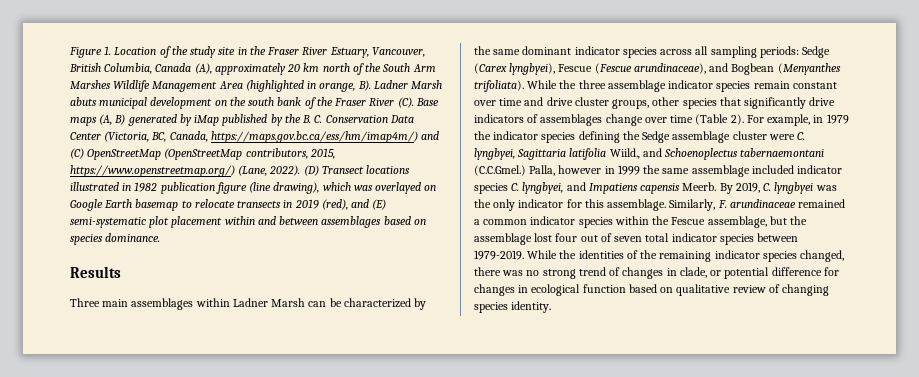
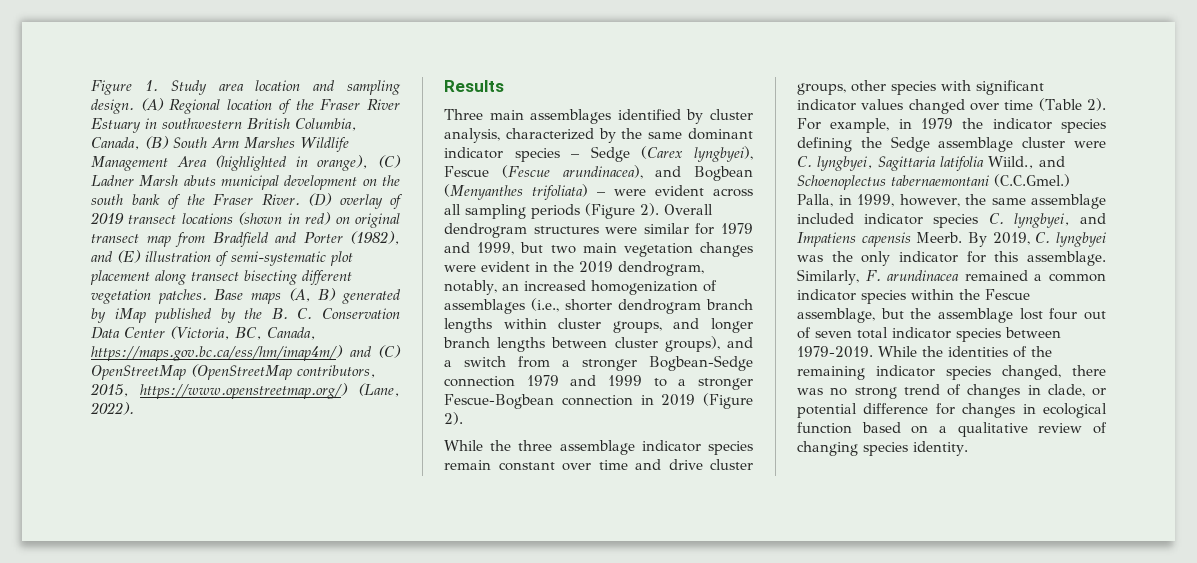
- Figure 1. Location of the study site in the Fraser River Estuary, Vancouver, British Columbia, Canada (A), approximately 20 km north of the South Arm Marshes Wildlife Management Area (highlighted in orange, B). Ladner Marsh abuts municipal development on the south bank of the Fraser River (C). Base maps (A, B) generated by iMap published by the B. C. Conservation Data Center (Victoria, BC, Canada, https://maps.gov.bc.ca/ess/hm/imap4m/) and (C) OpenStreetMap (OpenStreetMap contributors, 2015, https://www.openstreetmap.org/) (Lane, 2022). (D) Transect locations illustrated in 1982 publication figure (line drawing), which was overlayed on Google Earth basemap to relocate transects in 2019 (red), and (E) semi-systematic plot placement within and between assemblages based on species dominance.
+ Figure 1. Study area location and sampling design. (A) Regional location of the Fraser River Estuary in southwestern British Columbia, Canada, (B) South Arm Marshes Wildlife Management Area (highlighted in orange), (C) Ladner Marsh abuts municipal development on the south bank of the Fraser River. (D) overlay of 2019 transect locations (shown in red) on original transect map from Bradfield and Porter (1982), and (E) illustration of semi-systematic plot placement along transect bisecting different vegetation patches. Base maps (A, B) generated by iMap published by the B. C. Conservation Data Center (Victoria, BC, Canada, https://maps.gov.bc.ca/ess/hm/imap4m/) and (C) OpenStreetMap (OpenStreetMap contributors, 2015, https://www.openstreetmap.org/) (Lane, 2022).
- Three main assemblages within Ladner Marsh can be characterized by the same dominant indicator species across all sampling periods: Sedge (Carex lyngbyei), Fescue (Fescue arundinaceae), and Bogbean (Menyanthes trifoliata). While the three assemblage indicator species remain constant over time and drive cluster groups, other species that significantly drive indicators of assemblages change over time (Table 2).
+ Three main assemblages identified by cluster analysis, characterized by the same dominant indicator species – Sedge (Carex lyngbyei), Fescue (Fescue arundinacea), and Bogbean (Menyanthes trifoliata) – were evident across all sampling periods (Figure 2). Overall dendrogram structures were similar for 1979 and 1999, but two main vegetation changes were evident in the 2019 dendrogram, notably, an increased homogenization of assemblages (i.e., shorter dendrogram branch lengths within cluster groups, and longer branch lengths between cluster groups), and a switch from a stronger Bogbean-Sedge connection 1979 and 1999 to a stronger Fescue-Bogbean connection in 2019 (Figure 2).
+ While the three assemblage indicator species remain constant over time and drive cluster groups, other species with significant indicator values changed over time (Table 2).
- For example, in 1979 the indicator species defining the Sedge assemblage cluster were C. lyngbyei, Sagittaria latifolia Wiild., and Schoenoplectus tabernaemontani (C.C.Gmel.) Palla, however in 1999 the same assemblage included indicator species C. lyngbyei, and Impatiens capensis Meerb.
+ For example, in 1979 the indicator species defining the Sedge assemblage cluster were C. lyngbyei, Sagittaria latifolia Wiild., and Schoenoplectus tabernaemontani (C.C.Gmel.) Palla, in 1999, however, the same assemblage included indicator species C. lyngbyei, and Impatiens capensis Meerb.
- Similarly, F. arundinaceae remained a common indicator species within the Fescue assemblage, but the assemblage lost four out of seven total indicator species between 1979-2019.
+ Similarly, F. arundinacea remained a common indicator species within the Fescue assemblage, but the assemblage lost four out of seven total indicator species between 1979-2019.
- While the identities of the remaining indicator species changed, there was no strong trend of changes in clade, or potential difference for changes in ecological function based on qualitative review of changing species identity.
+ While the identities of the remaining indicator species changed, there was no strong trend of changes in clade, or potential difference for changes in ecological function based on a qualitative review of changing species identity.

